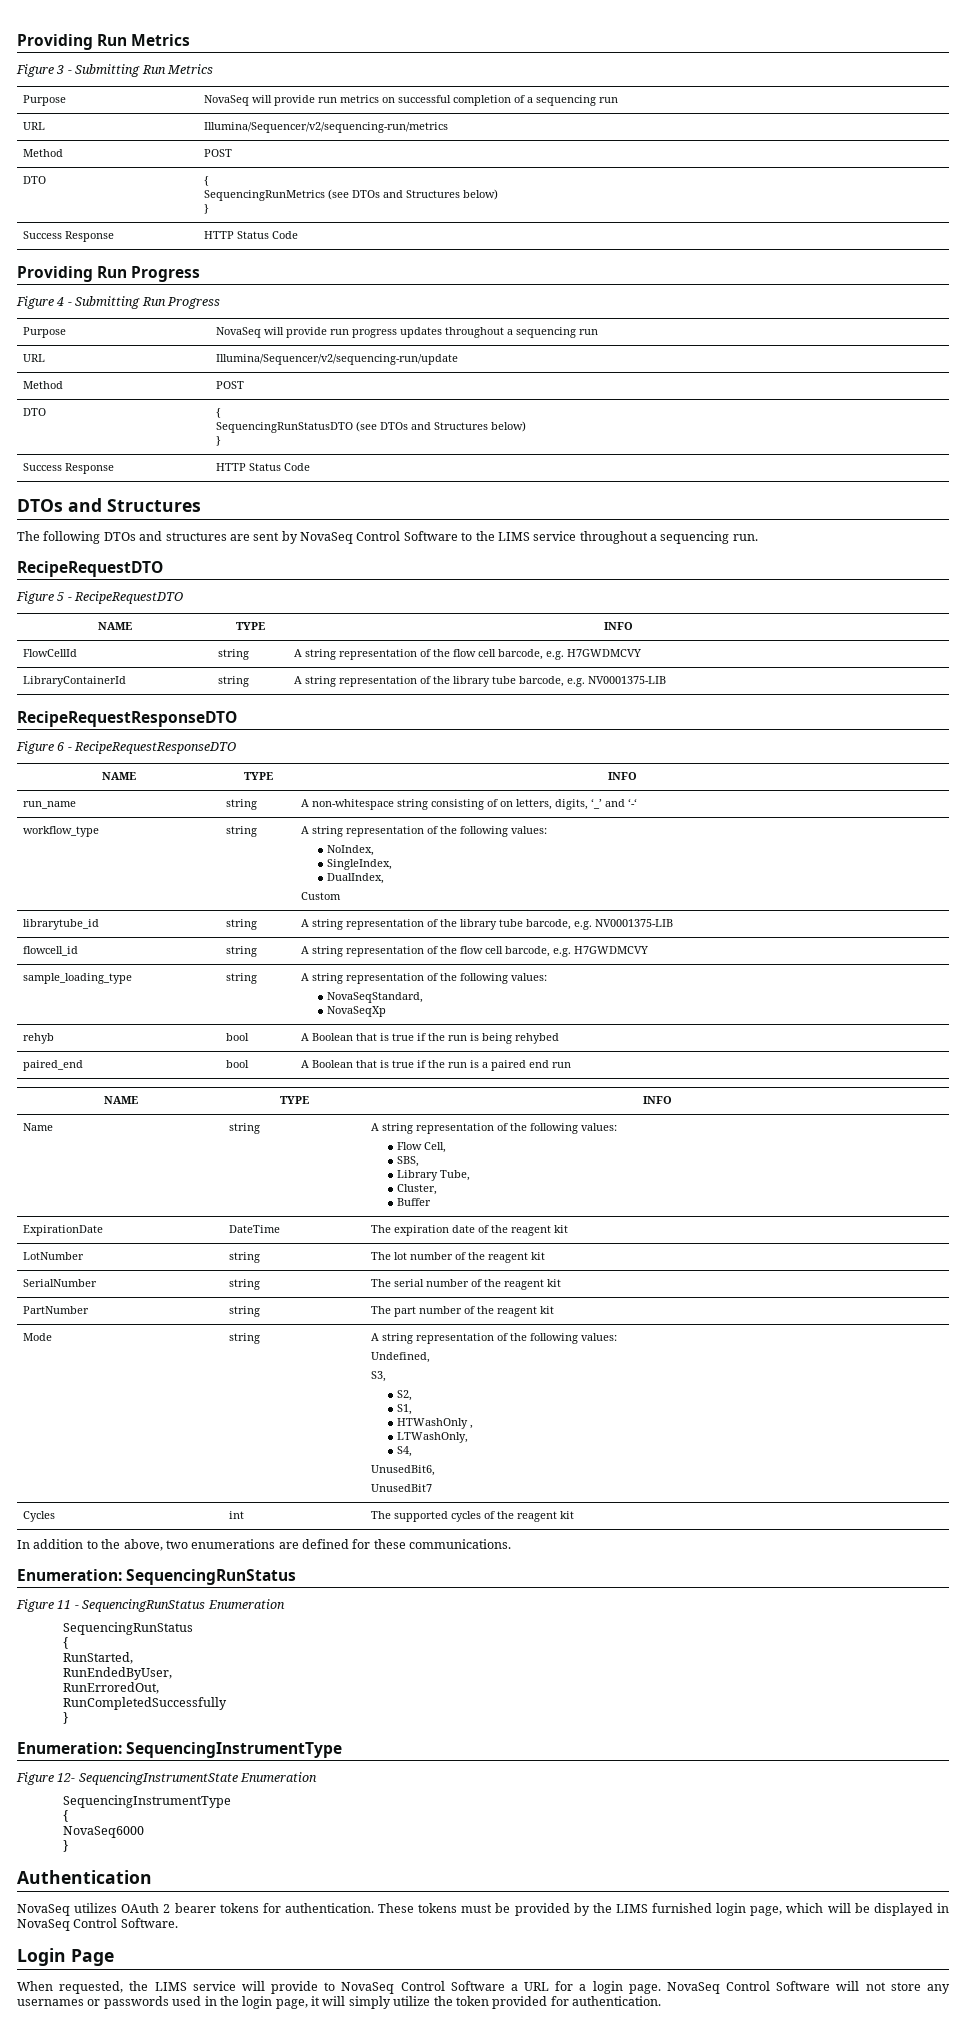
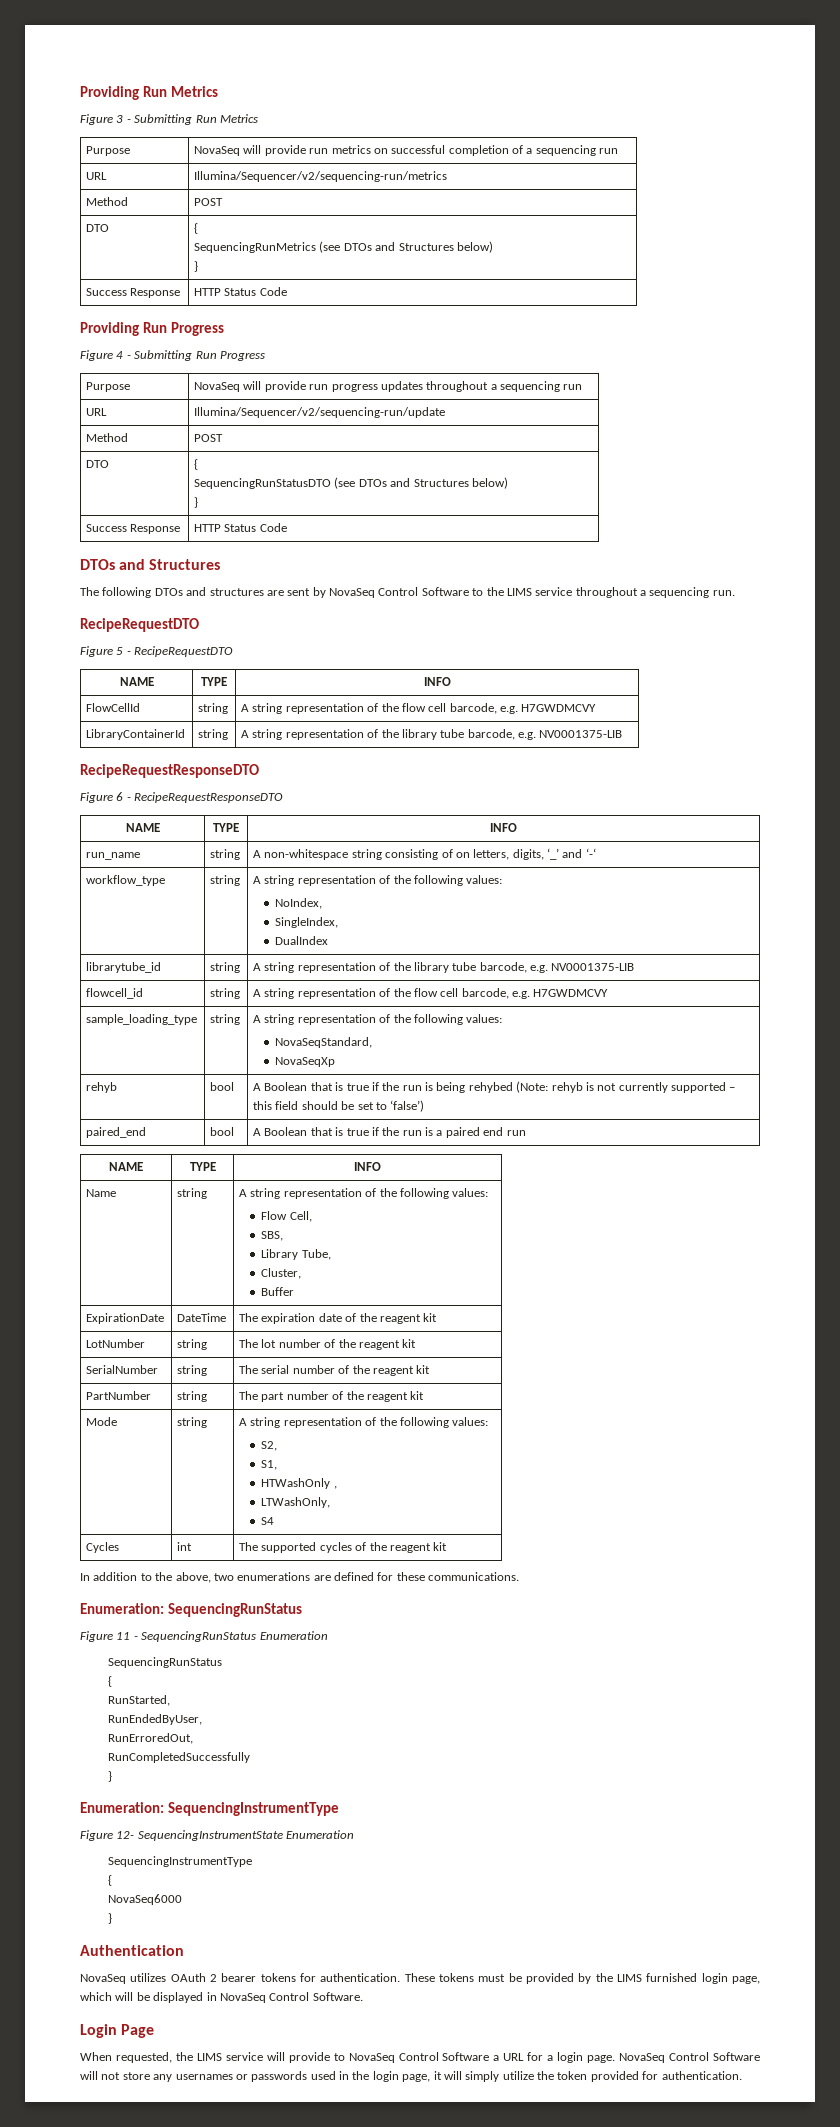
  workflow_type | string | A string representation of the following values:
  NoIndex,
  SingleIndex,
- DualIndex,
- Custom
+ DualIndex
- rehyb | bool | A Boolean that is true if the run is being rehybed
+ rehyb | bool | A Boolean that is true if the run is being rehybed (Note: rehyb is not currently supported – this field should be set to ‘false’)
  Mode | string | A string representation of the following values:
- Undefined,
- S3,
  S2,
  S1,
  HTWashOnly ,
  LTWashOnly,
- S4,
- UnusedBit6,
- UnusedBit7
+ S4

